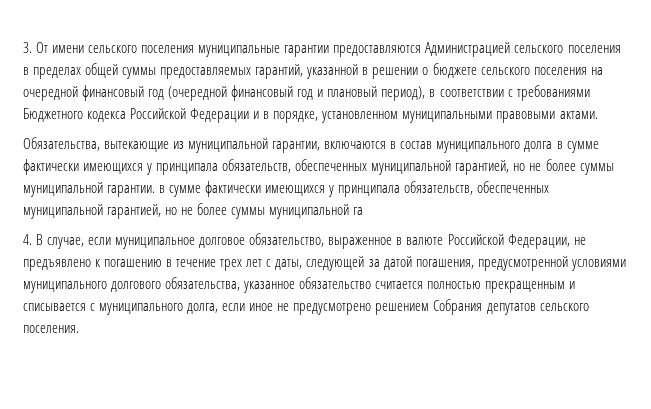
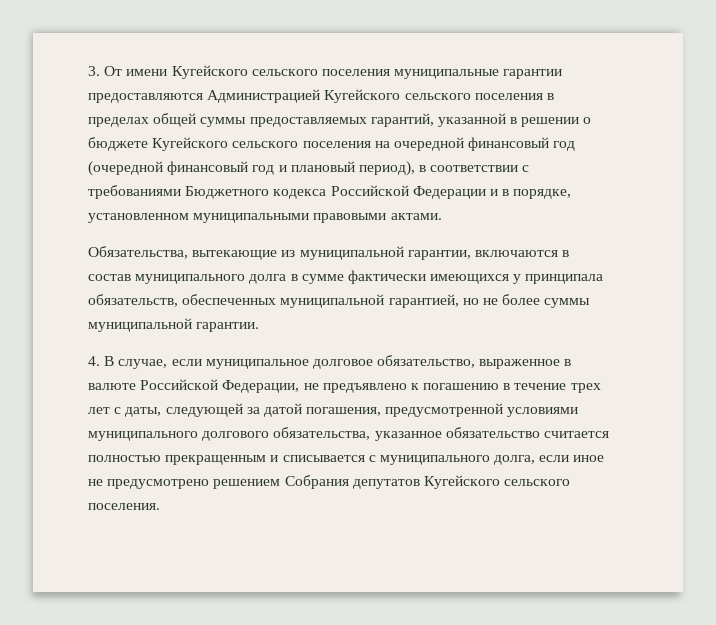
- 3. От имени сельского поселения муниципальные гарантии предоставляются Администрацией сельского поселения в пределах общей суммы предоставляемых гарантий, указанной в решении о бюджете сельского поселения на очередной финансовый год (очередной финансовый год и плановый период), в соответствии с требованиями Бюджетного кодекса Российской Федерации и в порядке, установленном муниципальными правовыми актами.
+ 3. От имени Кугейского сельского поселения муниципальные гарантии предоставляются Администрацией Кугейского сельского поселения в пределах общей суммы предоставляемых гарантий, указанной в решении о бюджете Кугейского сельского поселения на очередной финансовый год (очередной финансовый год и плановый период), в соответствии с требованиями Бюджетного кодекса Российской Федерации и в порядке, установленном муниципальными правовыми актами.
- Обязательства, вытекающие из муниципальной гарантии, включаются в состав муниципального долга в сумме фактически имеющихся у принципала обязательств, обеспеченных муниципальной гарантией, но не более суммы муниципальной гарантии. в сумме фактически имеющихся у принципала обязательств, обеспеченных муниципальной гарантией, но не более суммы муниципальной га
+ Обязательства, вытекающие из муниципальной гарантии, включаются в состав муниципального долга в сумме фактически имеющихся у принципала обязательств, обеспеченных муниципальной гарантией, но не более суммы муниципальной гарантии.
- 4. В случае, если муниципальное долговое обязательство, выраженное в валюте Российской Федерации, не предъявлено к погашению в течение трех лет с даты, следующей за датой погашения, предусмотренной условиями муниципального долгового обязательства, указанное обязательство считается полностью прекращенным и списывается с муниципального долга, если иное не предусмотрено решением Собрания депутатов сельского поселения.
+ 4. В случае, если муниципальное долговое обязательство, выраженное в валюте Российской Федерации, не предъявлено к погашению в течение трех лет с даты, следующей за датой погашения, предусмотренной условиями муниципального долгового обязательства, указанное обязательство считается полностью прекращенным и списывается с муниципального долга, если иное не предусмотрено решением Собрания депутатов Кугейского сельского поселения.

